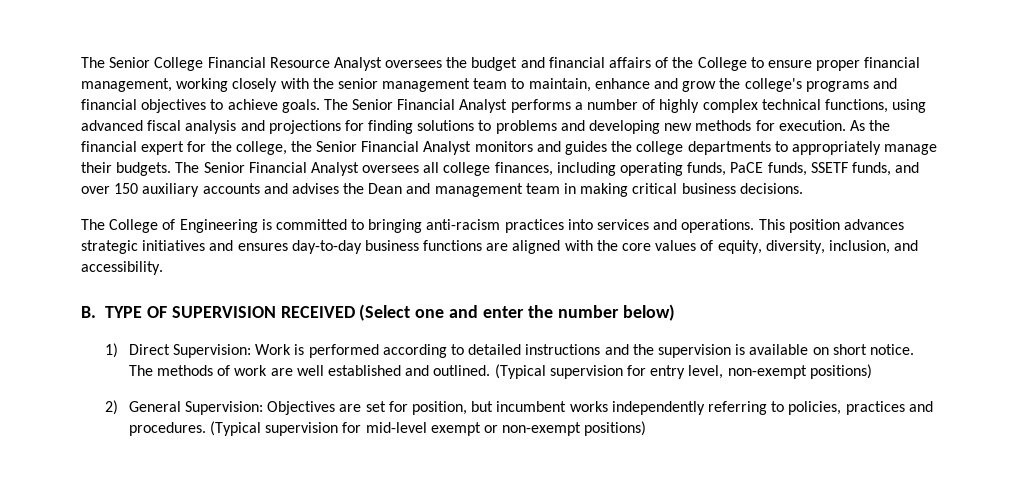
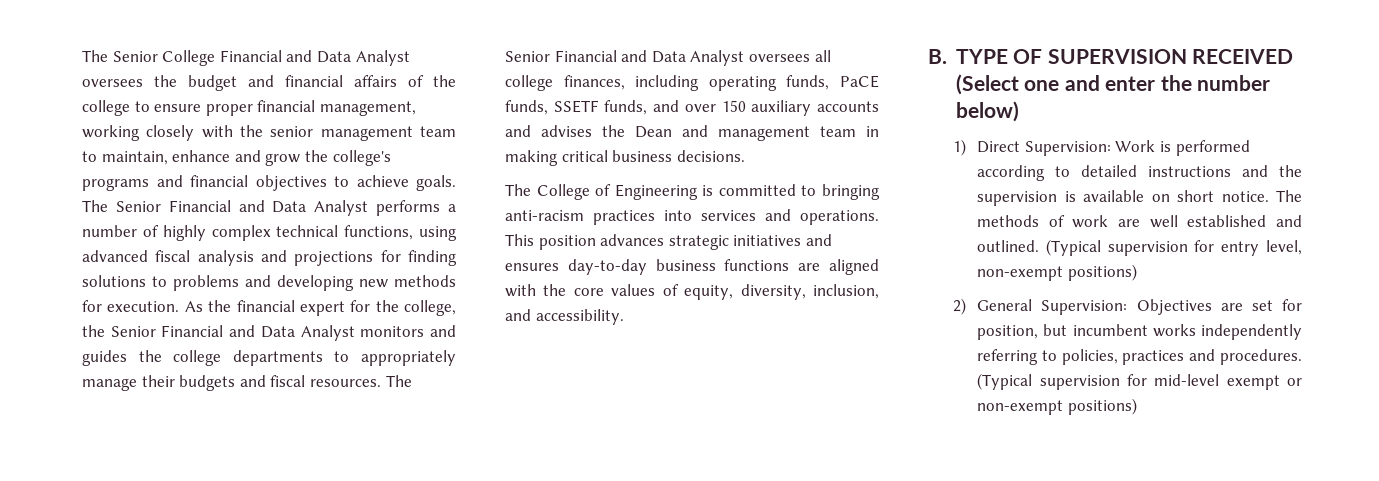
- The Senior College Financial Resource Analyst oversees the budget and financial affairs of the College to ensure proper financial management, working closely with the senior management team to maintain, enhance and grow the college's programs and financial objectives to achieve goals.
+ The Senior College Financial and Data Analyst oversees the budget and financial affairs of the college to ensure proper financial management, working closely with the senior management team to maintain, enhance and grow the college's programs and financial objectives to achieve goals.
- The Senior Financial Analyst performs a number of highly complex technical functions, using advanced fiscal analysis and projections for finding solutions to problems and developing new methods for execution.
+ The Senior Financial and Data Analyst performs a number of highly complex technical functions, using advanced fiscal analysis and projections for finding solutions to problems and developing new methods for execution.
- As the financial expert for the college, the Senior Financial Analyst monitors and guides the college departments to appropriately manage their budgets. The Senior Financial Analyst oversees all college finances, including operating funds, PaCE funds, SSETF funds, and over 150 auxiliary accounts and advises the Dean and management team in making critical business decisions.
+ As the financial expert for the college, the Senior Financial and Data Analyst monitors and guides the college departments to appropriately manage their budgets and fiscal resources. The Senior Financial and Data Analyst oversees all college finances, including operating funds, PaCE funds, SSETF funds, and over 150 auxiliary accounts and advises the Dean and management team in making critical business decisions.

